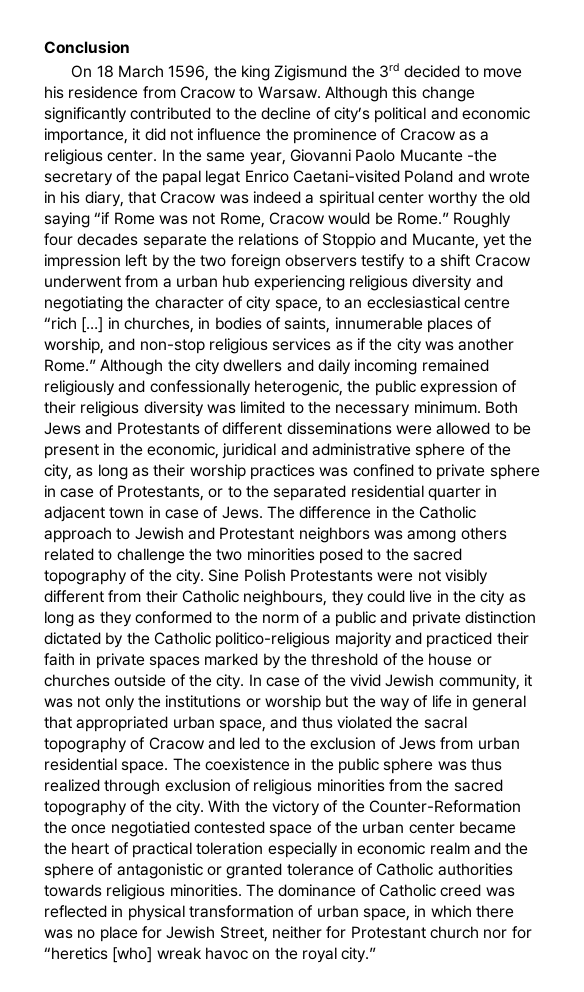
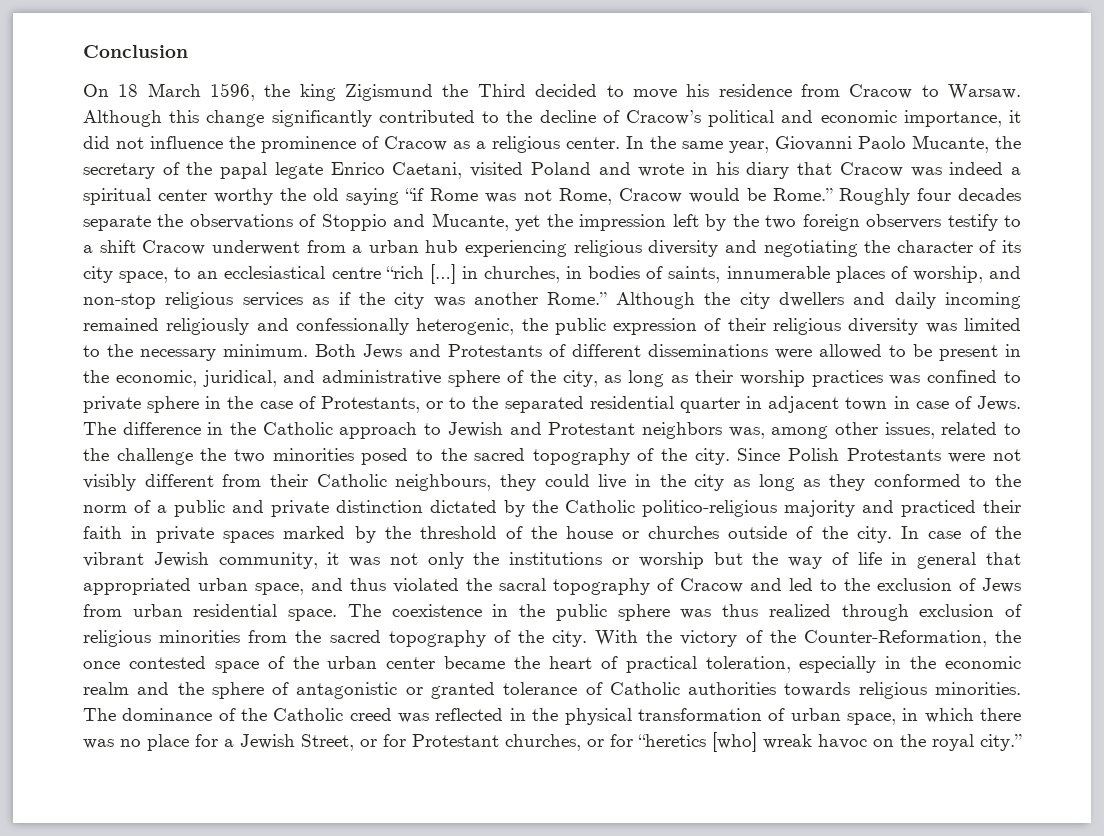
- On 18 March 1596, the king Zigismund the 3rd decided to move his residence from Cracow to Warsaw.
+ On 18 March 1596, the king Zigismund the Third decided to move his residence from Cracow to Warsaw.
- Although this change significantly contributed to the decline of city’s political and economic importance, it did not influence the prominence of Cracow as a religious center.
+ Although this change significantly contributed to the decline of Cracow’s political and economic importance, it did not influence the prominence of Cracow as a religious center.
- In the same year, Giovanni Paolo Mucante -the secretary of the papal legat Enrico Caetani-visited Poland and wrote in his diary, that Cracow was indeed a spiritual center worthy the old saying “if Rome was not Rome, Cracow would be Rome.”
+ In the same year, Giovanni Paolo Mucante, the secretary of the papal legate Enrico Caetani, visited Poland and wrote in his diary that Cracow was indeed a spiritual center worthy the old saying “if Rome was not Rome, Cracow would be Rome.”
- Roughly four decades separate the relations of Stoppio and Mucante, yet the impression left by the two foreign observers testify to a shift Cracow underwent from a urban hub experiencing religious diversity and negotiating the character of city space, to an ecclesiastical centre “rich […] in churches, in bodies of saints, innumerable places of worship, and non-stop religious services as if the city was another Rome.”
+ Roughly four decades separate the observations of Stoppio and Mucante, yet the impression left by the two foreign observers testify to a shift Cracow underwent from a urban hub experiencing religious diversity and negotiating the character of its city space, to an ecclesiastical centre “rich […] in churches, in bodies of saints, innumerable places of worship, and non-stop religious services as if the city was another Rome.”
- Both Jews and Protestants of different disseminations were allowed to be present in the economic, juridical and administrative sphere of the city, as long as their worship practices was confined to private sphere in case of Protestants, or to the separated residential quarter in adjacent town in case of Jews.
+ Both Jews and Protestants of different disseminations were allowed to be present in the economic, juridical, and administrative sphere of the city, as long as their worship practices was confined to private sphere in the case of Protestants, or to the separated residential quarter in adjacent town in case of Jews.
- The difference in the Catholic approach to Jewish and Protestant neighbors was among others related to challenge the two minorities posed to the sacred topography of the city.
+ The difference in the Catholic approach to Jewish and Protestant neighbors was, among other issues, related to the challenge the two minorities posed to the sacred topography of the city.
- Sine Polish Protestants were not visibly different from their Catholic neighbours, they could live in the city as long as they conformed to the norm of a public and private distinction dictated by the Catholic politico-religious majority and practiced their faith in private spaces marked by the threshold of the house or churches outside of the city.
+ Since Polish Protestants were not visibly different from their Catholic neighbours, they could live in the city as long as they conformed to the norm of a public and private distinction dictated by the Catholic politico-religious majority and practiced their faith in private spaces marked by the threshold of the house or churches outside of the city.
- In case of the vivid Jewish community, it was not only the institutions or worship but the way of life in general that appropriated urban space, and thus violated the sacral topography of Cracow and led to the exclusion of Jews from urban residential space.
+ In case of the vibrant Jewish community, it was not only the institutions or worship but the way of life in general that appropriated urban space, and thus violated the sacral topography of Cracow and led to the exclusion of Jews from urban residential space.
- With the victory of the Counter-Reformation the once negotiatied contested space of the urban center became the heart of practical toleration especially in economic realm and the sphere of antagonistic or granted tolerance of Catholic authorities towards religious minorities.
+ With the victory of the Counter-Reformation, the once contested space of the urban center became the heart of practical toleration, especially in the economic realm and the sphere of antagonistic or granted tolerance of Catholic authorities towards religious minorities.
- The dominance of Catholic creed was reflected in physical transformation of urban space, in which there was no place for Jewish Street, neither for Protestant church nor for “heretics [who] wreak havoc on the royal city.”
+ The dominance of the Catholic creed was reflected in the physical transformation of urban space, in which there was no place for a Jewish Street, or for Protestant churches, or for “heretics [who] wreak havoc on the royal city.”

